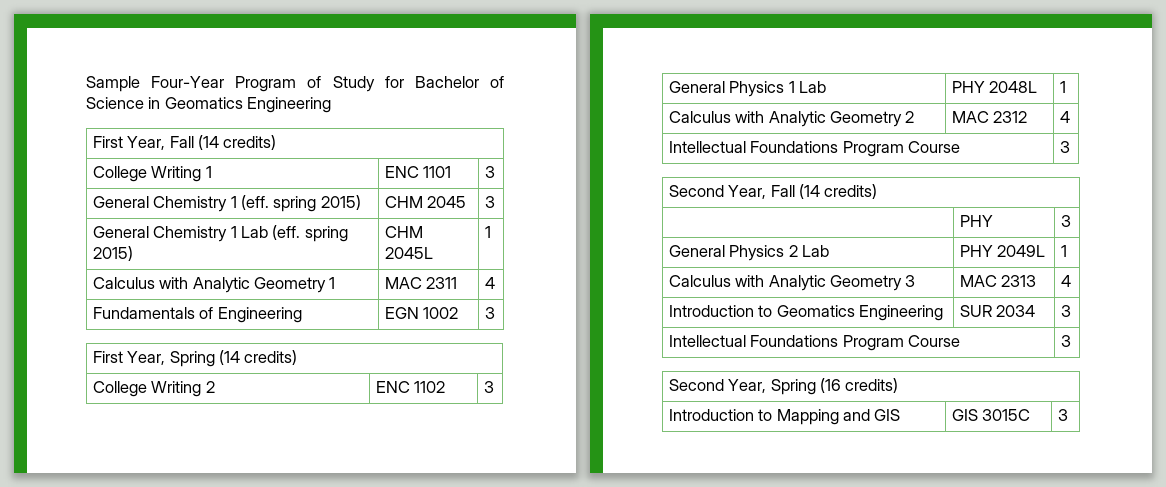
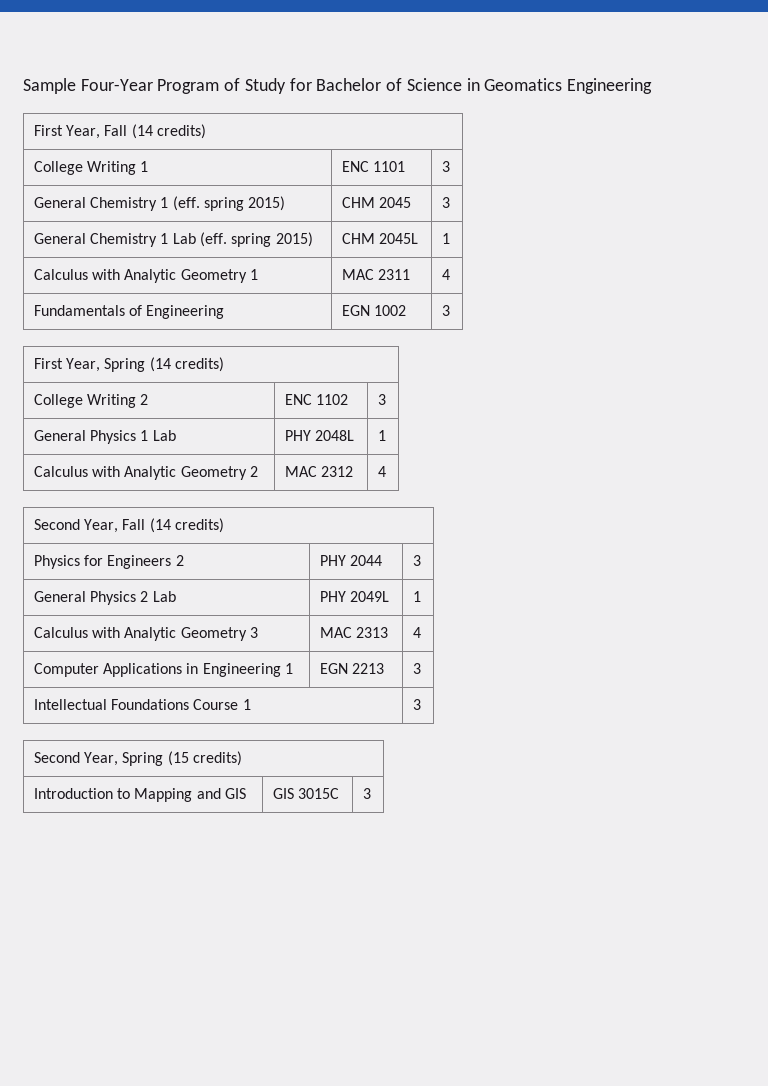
  Calculus with Analytic Geometry 2 | MAC 2312 | 4
- Intellectual Foundations Program Course | 3
- | PHY | 3
+ Physics for Engineers 2 | PHY 2044 | 3
- Introduction to Geomatics Engineering | SUR 2034 | 3
- Intellectual Foundations Program Course | 3
+ Computer Applications in Engineering 1 | EGN 2213 | 3
+ Intellectual Foundations Course 1 | 3
- Second Year, Spring (16 credits)
+ Second Year, Spring (15 credits)

